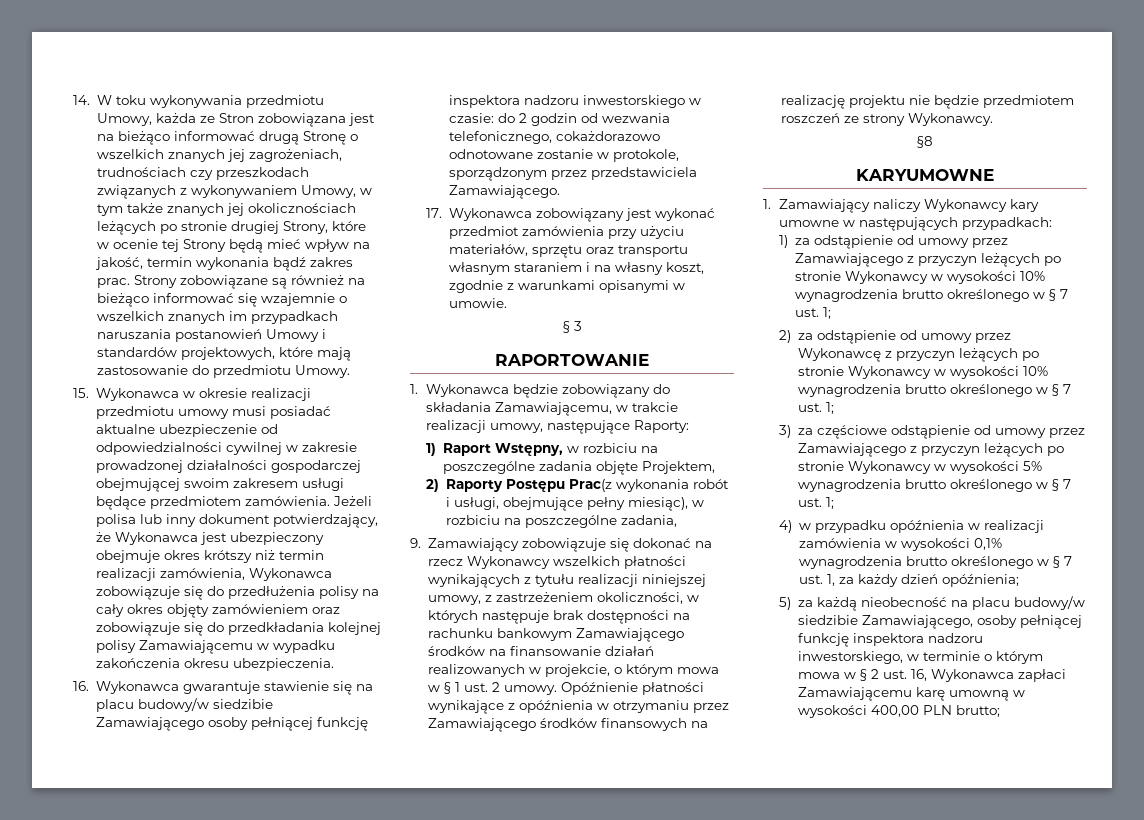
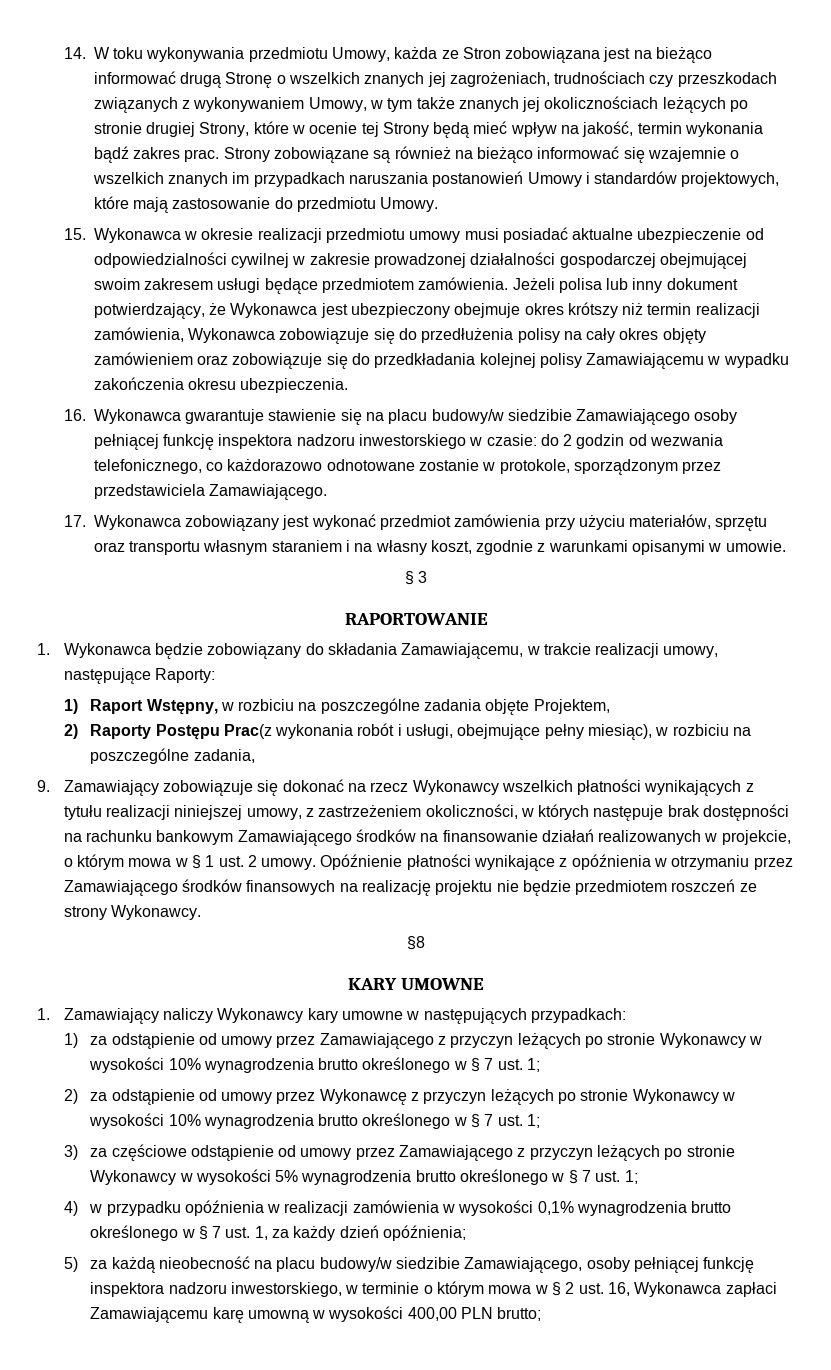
- 16. Wykonawca gwarantuje stawienie się na placu budowy/w siedzibie Zamawiającego osoby pełniącej funkcję inspektora nadzoru inwestorskiego w czasie: do 2 godzin od wezwania telefonicznego, cokażdorazowo odnotowane zostanie w protokole, sporządzonym przez przedstawiciela Zamawiającego.
+ 16. Wykonawca gwarantuje stawienie się na placu budowy/w siedzibie Zamawiającego osoby pełniącej funkcję inspektora nadzoru inwestorskiego w czasie: do 2 godzin od wezwania telefonicznego, co każdorazowo odnotowane zostanie w protokole, sporządzonym przez przedstawiciela Zamawiającego.
- KARYUMOWNE
+ KARY UMOWNE

